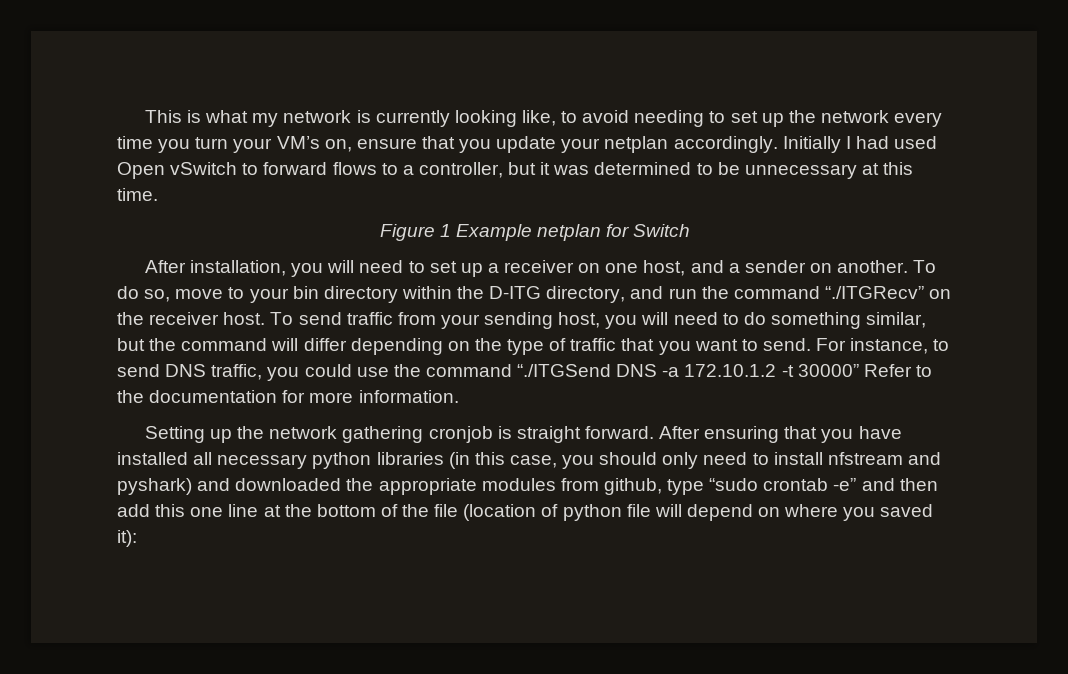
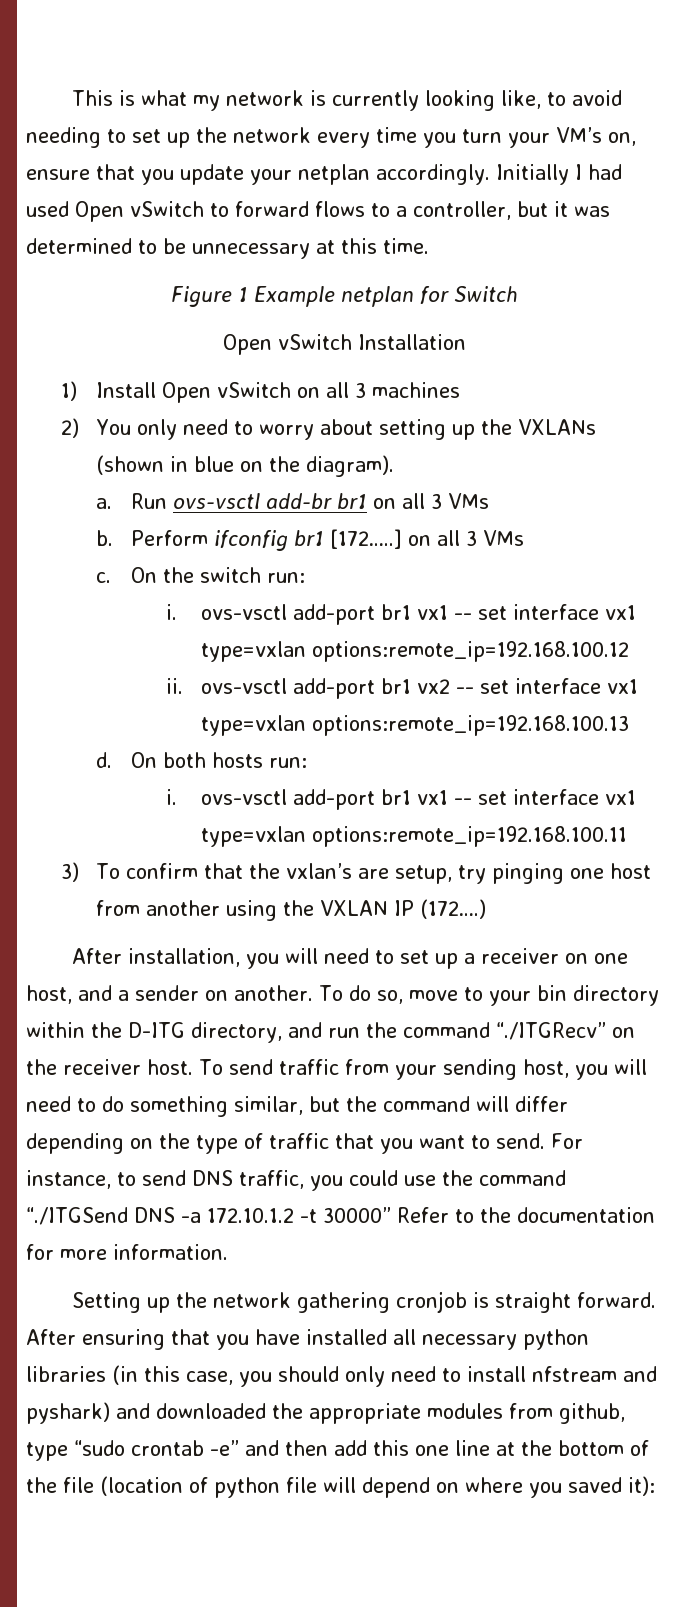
+ Open vSwitch Installation
+ 1) Install Open vSwitch on all 3 machines
+ 2) You only need to worry about setting up the VXLANs (shown in blue on the diagram).
+ a. Run ovs-vsctl add-br br1 on all 3 VMs
+ b. Perform ifconfig br1 [172…..] on all 3 VMs
+ c. On the switch run:
+ i. ovs-vsctl add-port br1 vx1 -- set interface vx1 type=vxlan options:remote_ip=192.168.100.12
+ ii. ovs-vsctl add-port br1 vx2 -- set interface vx1 type=vxlan options:remote_ip=192.168.100.13
+ d. On both hosts run:
+ i. ovs-vsctl add-port br1 vx1 -- set interface vx1 type=vxlan options:remote_ip=192.168.100.11
+ 3) To confirm that the vxlan’s are setup, try pinging one host from another using the VXLAN IP (172….)

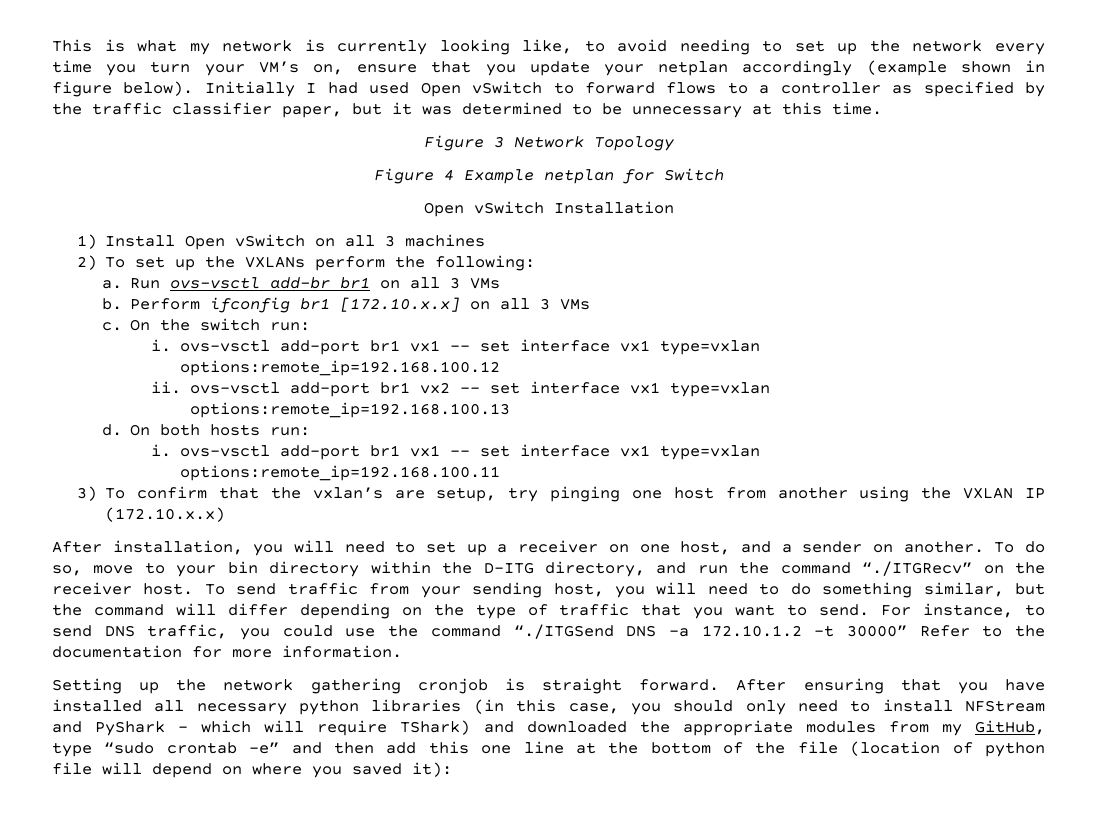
- This is what my network is currently looking like, to avoid needing to set up the network every time you turn your VM’s on, ensure that you update your netplan accordingly.
+ This is what my network is currently looking like, to avoid needing to set up the network every time you turn your VM’s on, ensure that you update your netplan accordingly (example shown in figure below).
- Initially I had used Open vSwitch to forward flows to a controller, but it was determined to be unnecessary at this time.
+ Initially I had used Open vSwitch to forward flows to a controller as specified by the traffic classifier paper, but it was determined to be unnecessary at this time.
- Figure 1 Example netplan for Switch
+ Figure 3 Network Topology
+ Figure 4 Example netplan for Switch
- 2) You only need to worry about setting up the VXLANs (shown in blue on the diagram).
+ 2) To set up the VXLANs perform the following:
- Perform ifconfig br1 [172…..] on all 3 VMs
+ Perform ifconfig br1 [172.10.x.x] on all 3 VMs
- 3) To confirm that the vxlan’s are setup, try pinging one host from another using the VXLAN IP (172….)
+ 3) To confirm that the vxlan’s are setup, try pinging one host from another using the VXLAN IP (172.10.x.x)
- After ensuring that you have installed all necessary python libraries (in this case, you should only need to install nfstream and pyshark) and downloaded the appropriate modules from github, type “sudo crontab -e” and then add this one line at the bottom of the file (location of python file will depend on where you saved it):
+ After ensuring that you have installed all necessary python libraries (in this case, you should only need to install NFStream and PyShark – which will require TShark) and downloaded the appropriate modules from my GitHub, type “sudo crontab -e” and then add this one line at the bottom of the file (location of python file will depend on where you saved it):

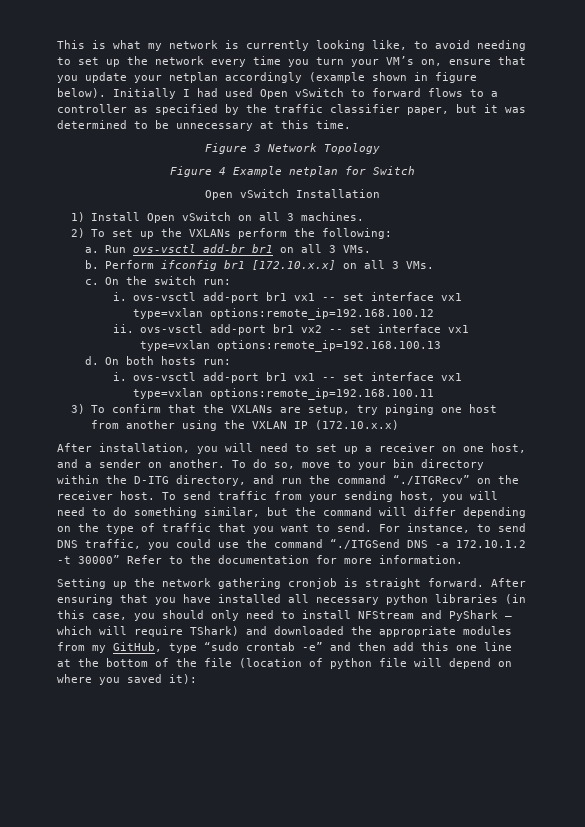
- 1) Install Open vSwitch on all 3 machines
+ 1) Install Open vSwitch on all 3 machines.
- Run ovs-vsctl add-br br1 on all 3 VMs
+ Run ovs-vsctl add-br br1 on all 3 VMs.
- Perform ifconfig br1 [172.10.x.x] on all 3 VMs
+ Perform ifconfig br1 [172.10.x.x] on all 3 VMs.
- 3) To confirm that the vxlan’s are setup, try pinging one host from another using the VXLAN IP (172.10.x.x)
+ 3) To confirm that the VXLANs are setup, try pinging one host from another using the VXLAN IP (172.10.x.x)

